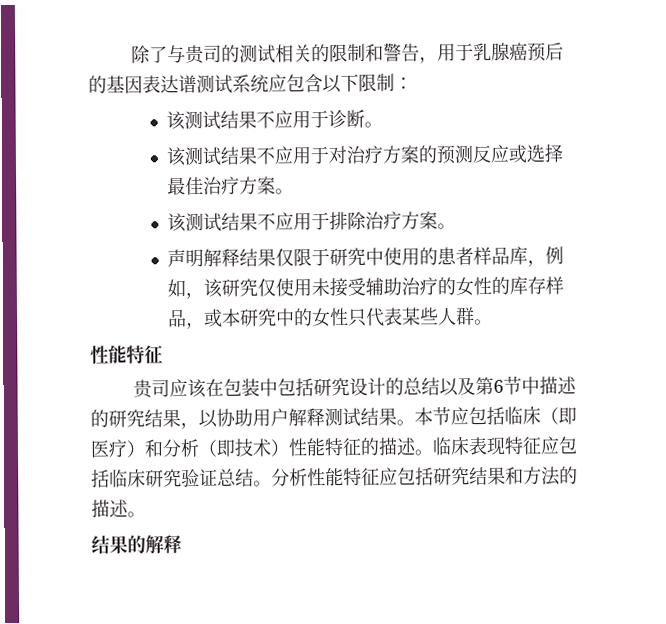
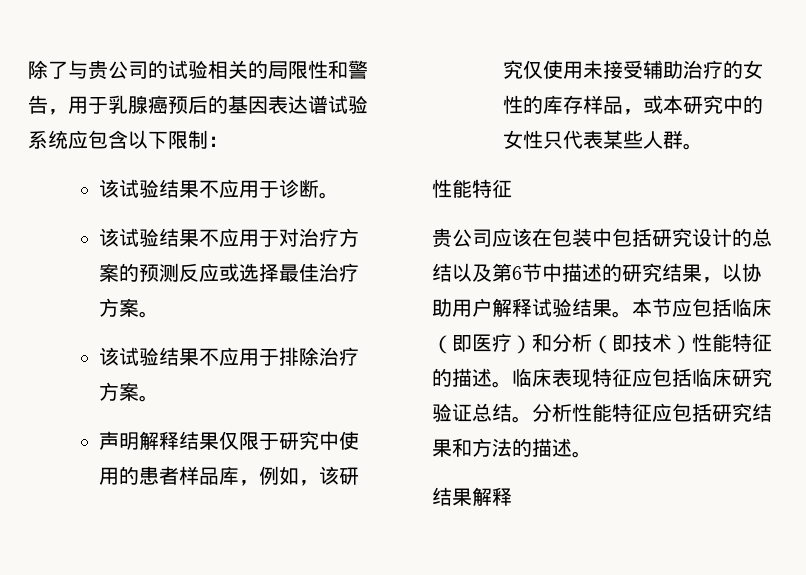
- 除了与贵司的测试相关的限制和警告，用于乳腺癌预后的基因表达谱测试系统应包含以下限制：
+ 除了与贵公司的试验相关的局限性和警告，用于乳腺癌预后的基因表达谱试验系统应包含以下限制：
- 该测试结果不应用于诊断。
+ 该试验结果不应用于诊断。
- 该测试结果不应用于对治疗方案的预测反应或选择最佳治疗方案。
+ 该试验结果不应用于对治疗方案的预测反应或选择最佳治疗方案。
- 该测试结果不应用于排除治疗方案。
+ 该试验结果不应用于排除治疗方案。
- 贵司应该在包装中包括研究设计的总结以及第6节中描述的研究结果，以协助用户解释测试结果。
+ 贵公司应该在包装中包括研究设计的总结以及第6节中描述的研究结果，以协助用户解释试验结果。
- 结果的解释
+ 结果解释

